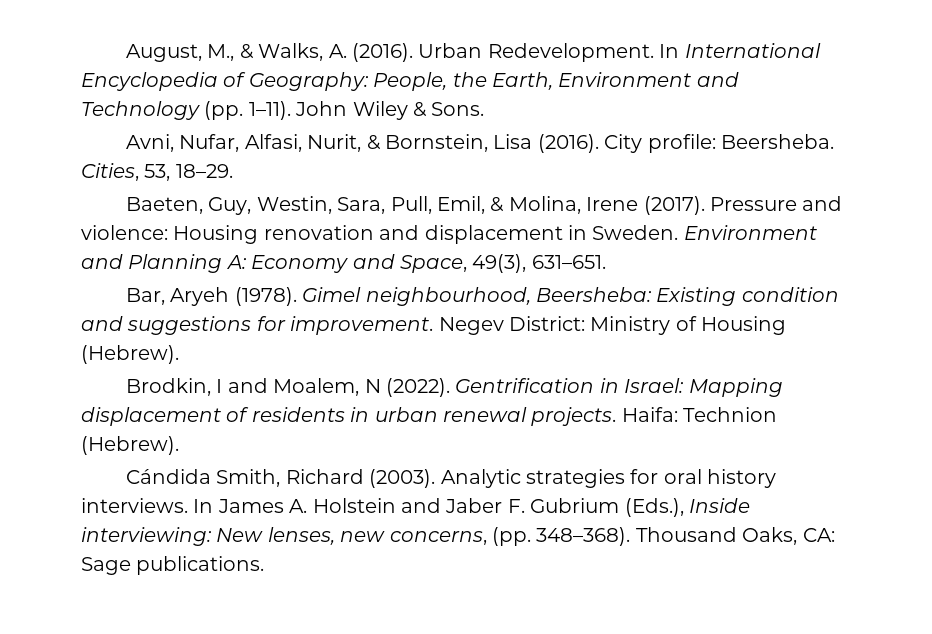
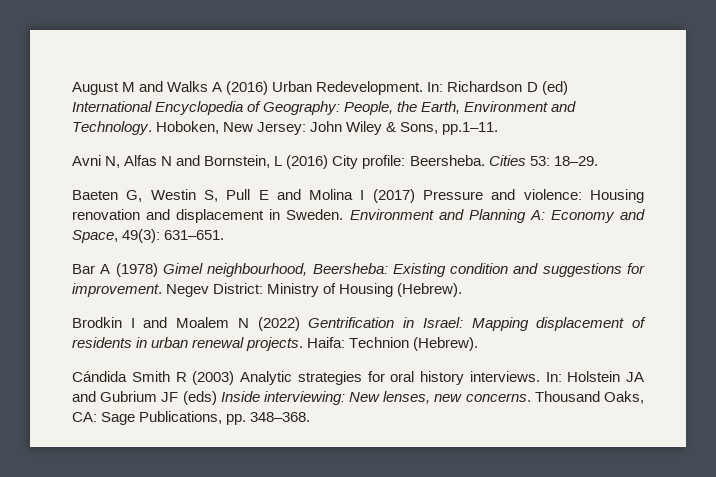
- August, M., & Walks, A. (2016). Urban Redevelopment. In International Encyclopedia of Geography: People, the Earth, Environment and Technology (pp. 1–11). John Wiley & Sons.
- Avni, Nufar, Alfasi, Nurit, & Bornstein, Lisa (2016). City profile: Beersheba.
+ August M and Walks A (2016) Urban Redevelopment. In: Richardson D (ed) International Encyclopedia of Geography: People, the Earth, Environment and Technology. Hoboken, New Jersey: John Wiley & Sons, pp.1–11.
+ Avni N, Alfas N and Bornstein, L (2016) City profile: Beersheba.
- Cities, 53, 18–29.
+ Cities 53: 18–29.
- Baeten, Guy, Westin, Sara, Pull, Emil, & Molina, Irene (2017). Pressure and violence: Housing renovation and displacement in Sweden.
+ Baeten G, Westin S, Pull E and Molina I (2017) Pressure and violence: Housing renovation and displacement in Sweden.
- Environment and Planning A: Economy and Space, 49(3), 631–651.
+ Environment and Planning A: Economy and Space, 49(3): 631–651.
- Bar, Aryeh (1978). Gimel neighbourhood, Beersheba: Existing condition and suggestions for improvement.
+ Bar A (1978) Gimel neighbourhood, Beersheba: Existing condition and suggestions for improvement.
- Brodkin, I and Moalem, N (2022). Gentrification in Israel: Mapping displacement of residents in urban renewal projects.
+ Brodkin I and Moalem N (2022) Gentrification in Israel: Mapping displacement of residents in urban renewal projects.
- Cándida Smith, Richard (2003). Analytic strategies for oral history interviews.
+ Cándida Smith R (2003) Analytic strategies for oral history interviews.
- In James A. Holstein and Jaber F. Gubrium (Eds.), Inside interviewing: New lenses, new concerns, (pp. 348–368).
+ In: Holstein JA and Gubrium JF (eds) Inside interviewing: New lenses, new concerns.
- Thousand Oaks, CA: Sage publications.
+ Thousand Oaks, CA: Sage Publications, pp. 348–368.

